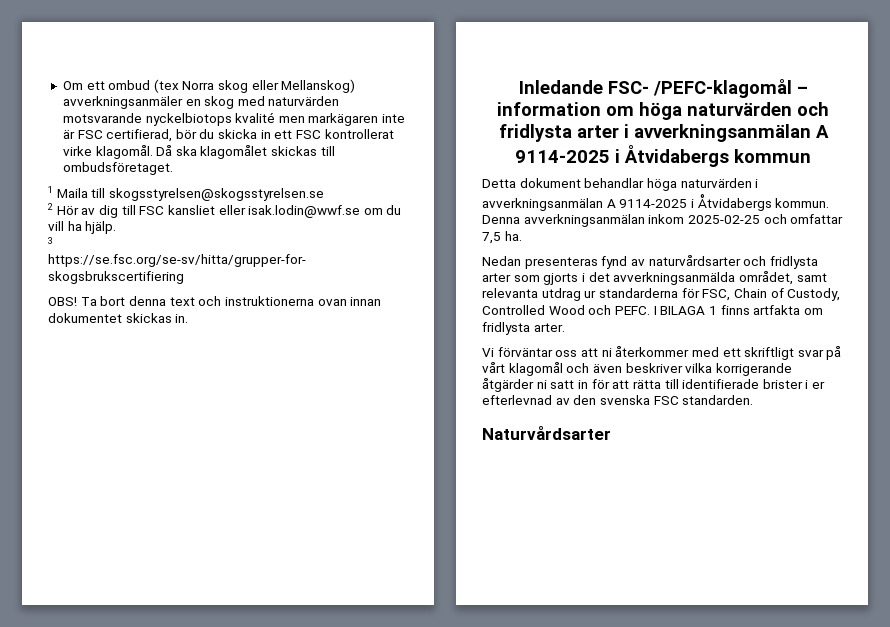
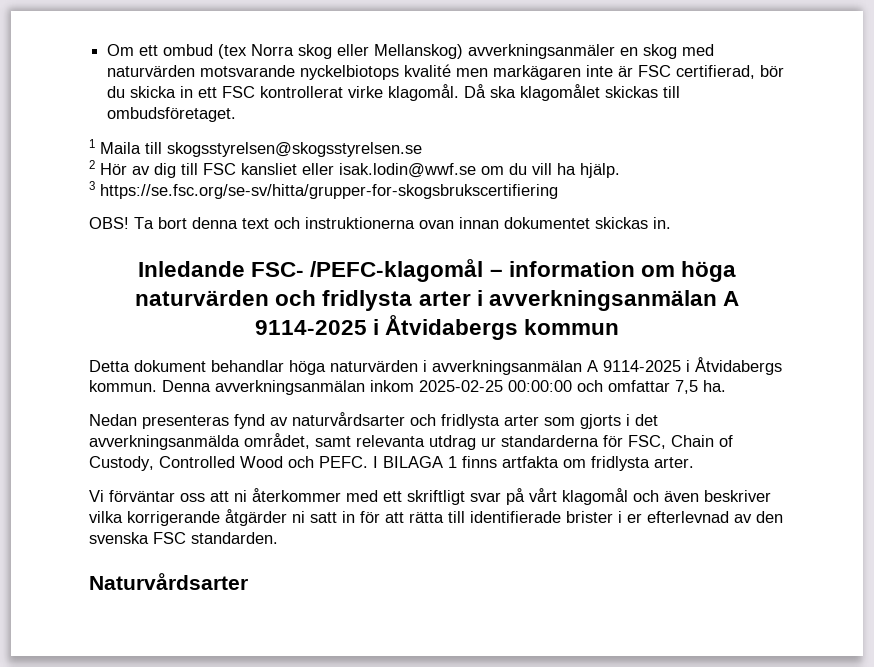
- Denna avverkningsanmälan inkom 2025-02-25 och omfattar 7,5 ha.
+ Denna avverkningsanmälan inkom 2025-02-25 00:00:00 och omfattar 7,5 ha.

